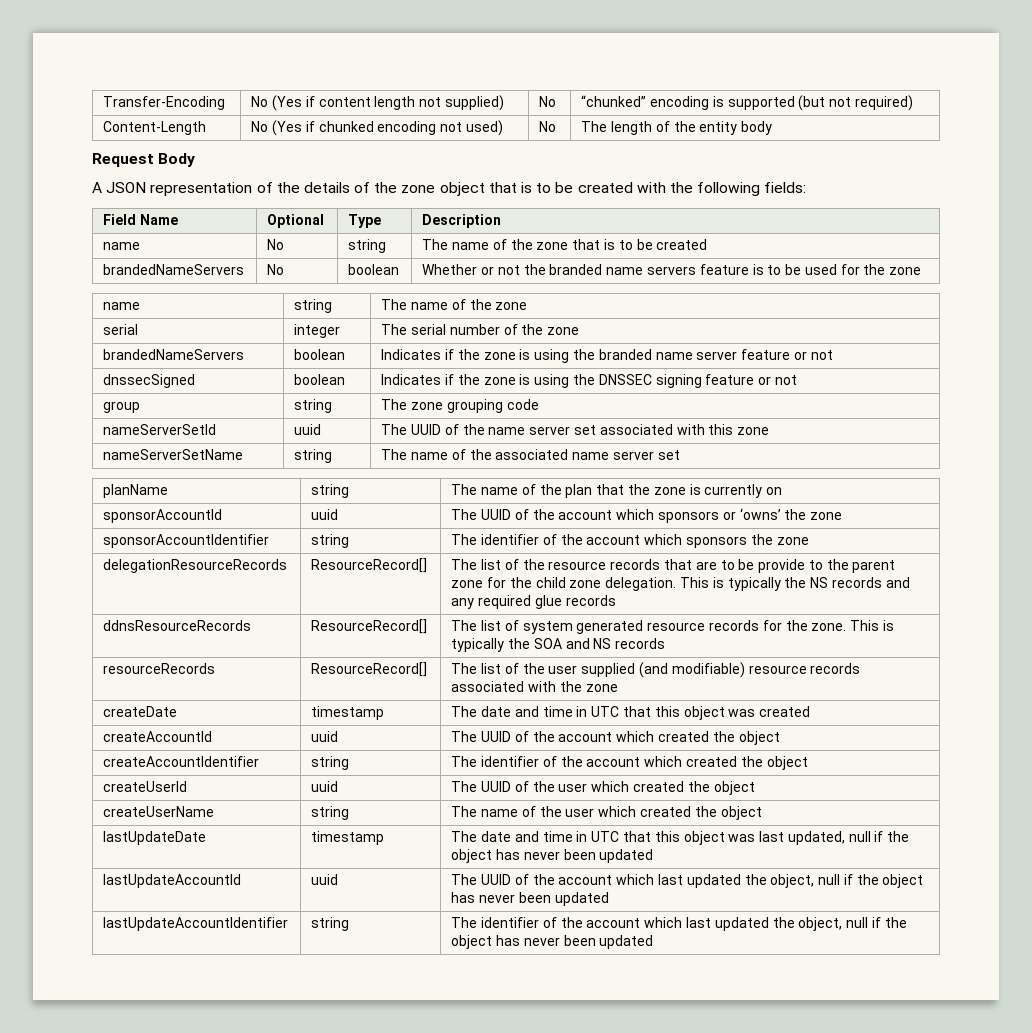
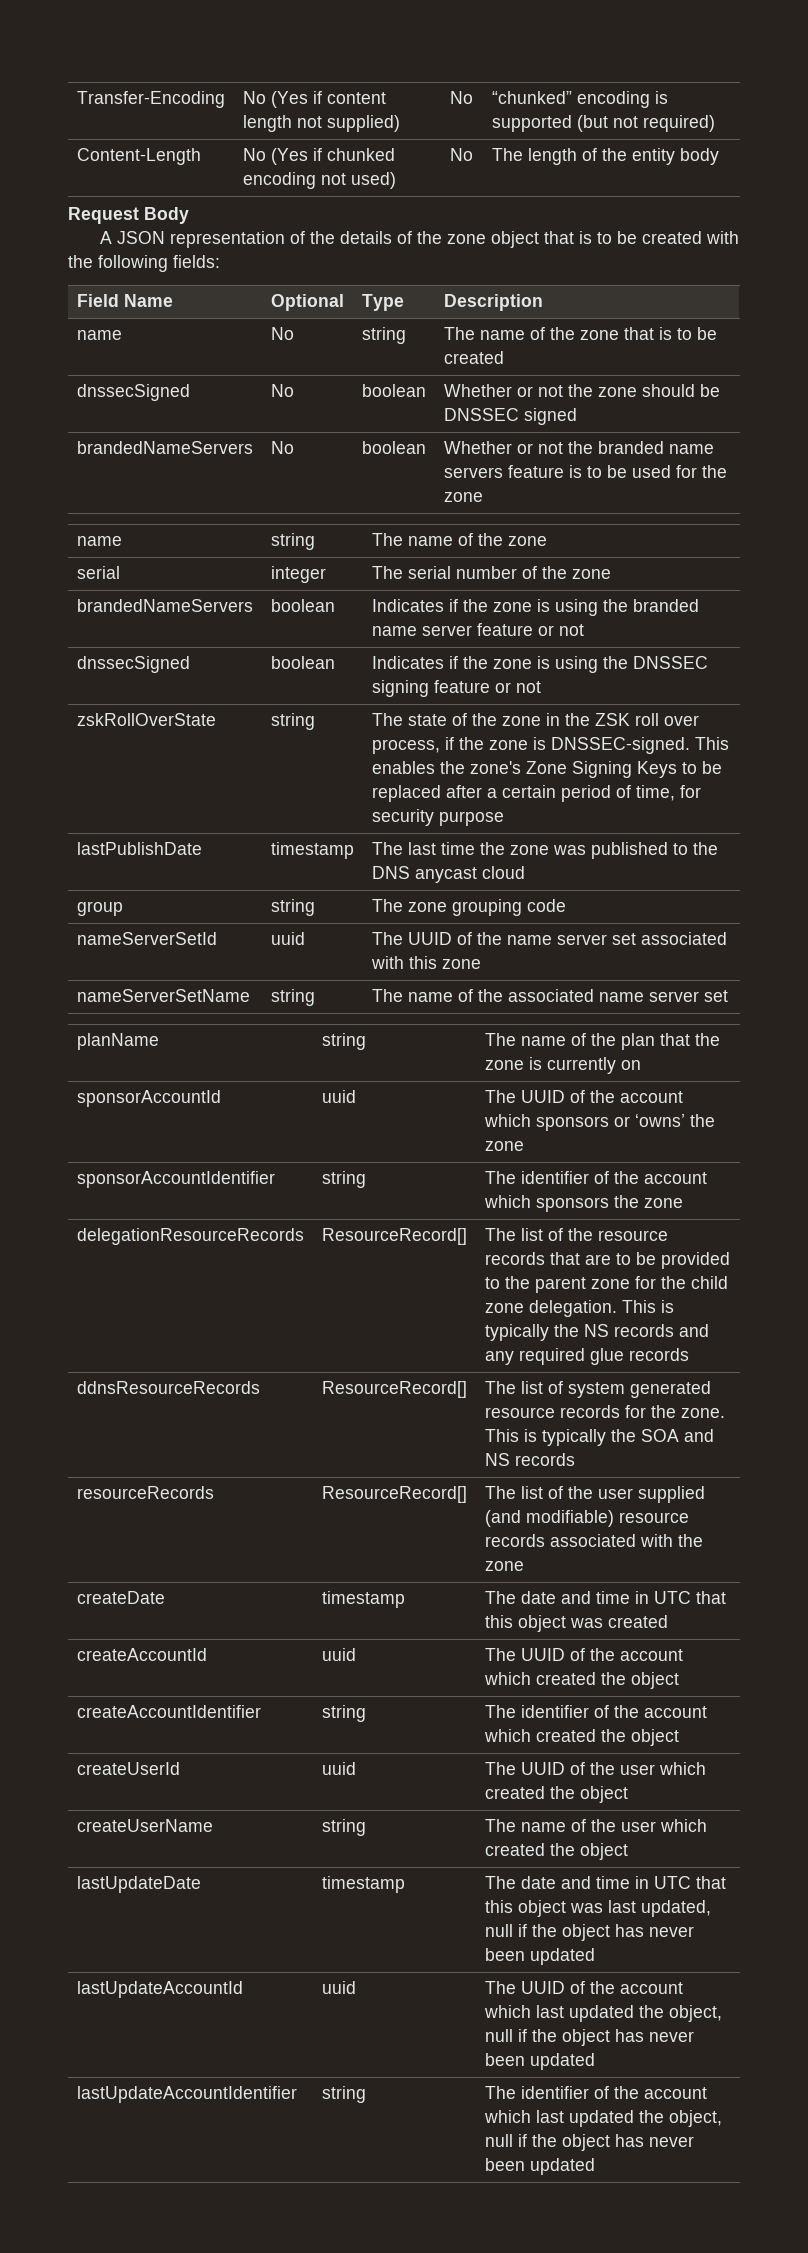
+ dnssecSigned | No | boolean | Whether or not the zone should be DNSSEC signed
+ zskRollOverState | string | The state of the zone in the ZSK roll over process, if the zone is DNSSEC-signed. This enables the zone's Zone Signing Keys to be replaced after a certain period of time, for security purpose
+ lastPublishDate | timestamp | The last time the zone was published to the DNS anycast cloud
- delegationResourceRecords | ResourceRecord[] | The list of the resource records that are to be provide to the parent zone for the child zone delegation. This is typically the NS records and any required glue records
+ delegationResourceRecords | ResourceRecord[] | The list of the resource records that are to be provided to the parent zone for the child zone delegation. This is typically the NS records and any required glue records

